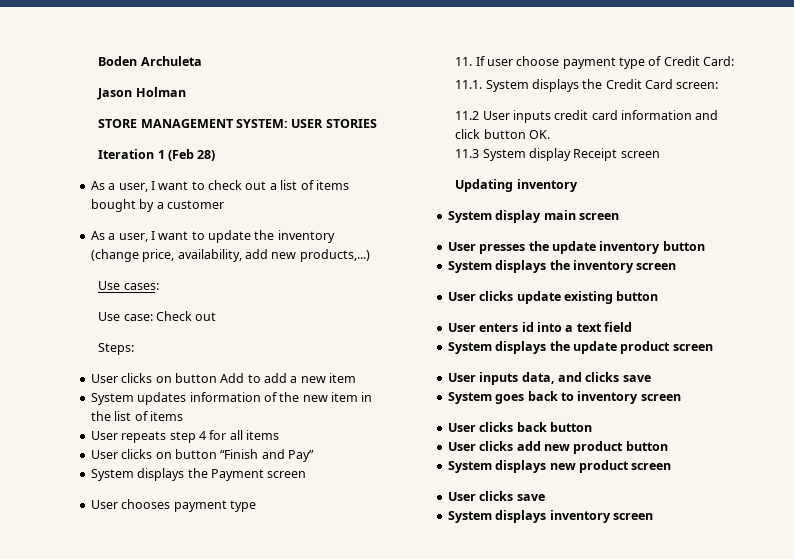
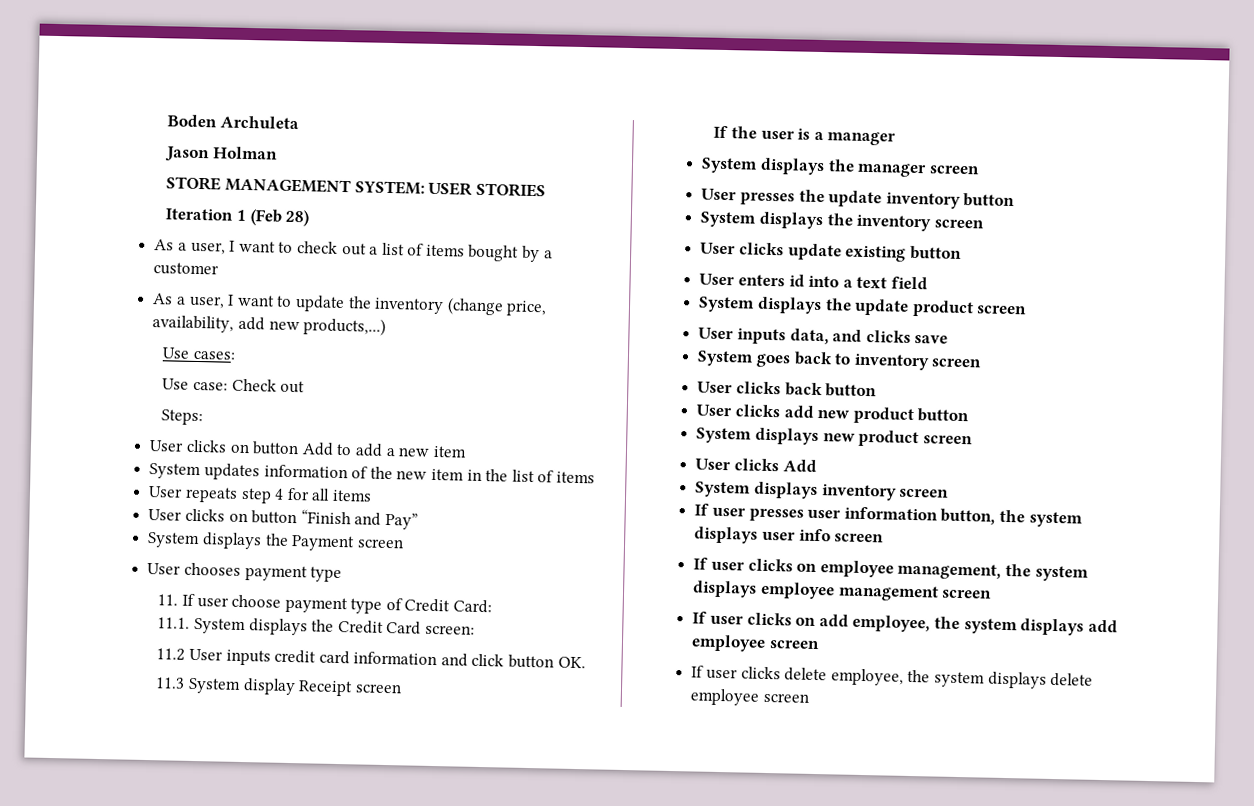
- Updating inventory
- System display main screen
+ If the user is a manager
+ System displays the manager screen
- User clicks save
+ User clicks Add
+ If user presses user information button, the system displays user info screen
+ If user clicks on employee management, the system displays employee management screen
+ If user clicks on add employee, the system displays add employee screen
+ If user clicks delete employee, the system displays delete employee screen

